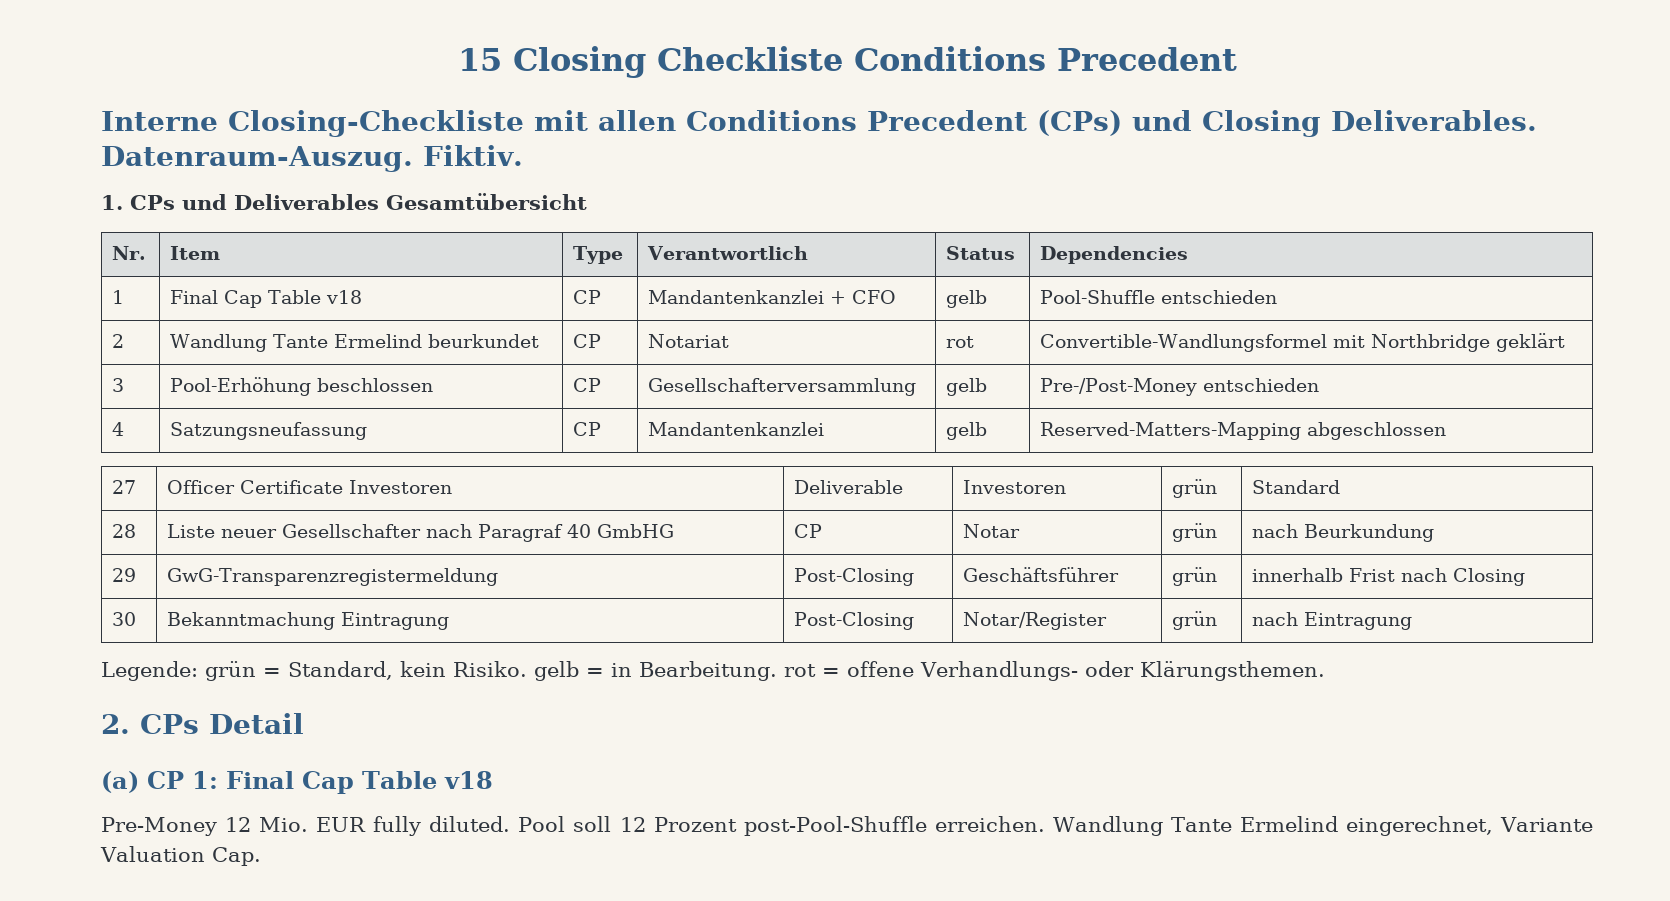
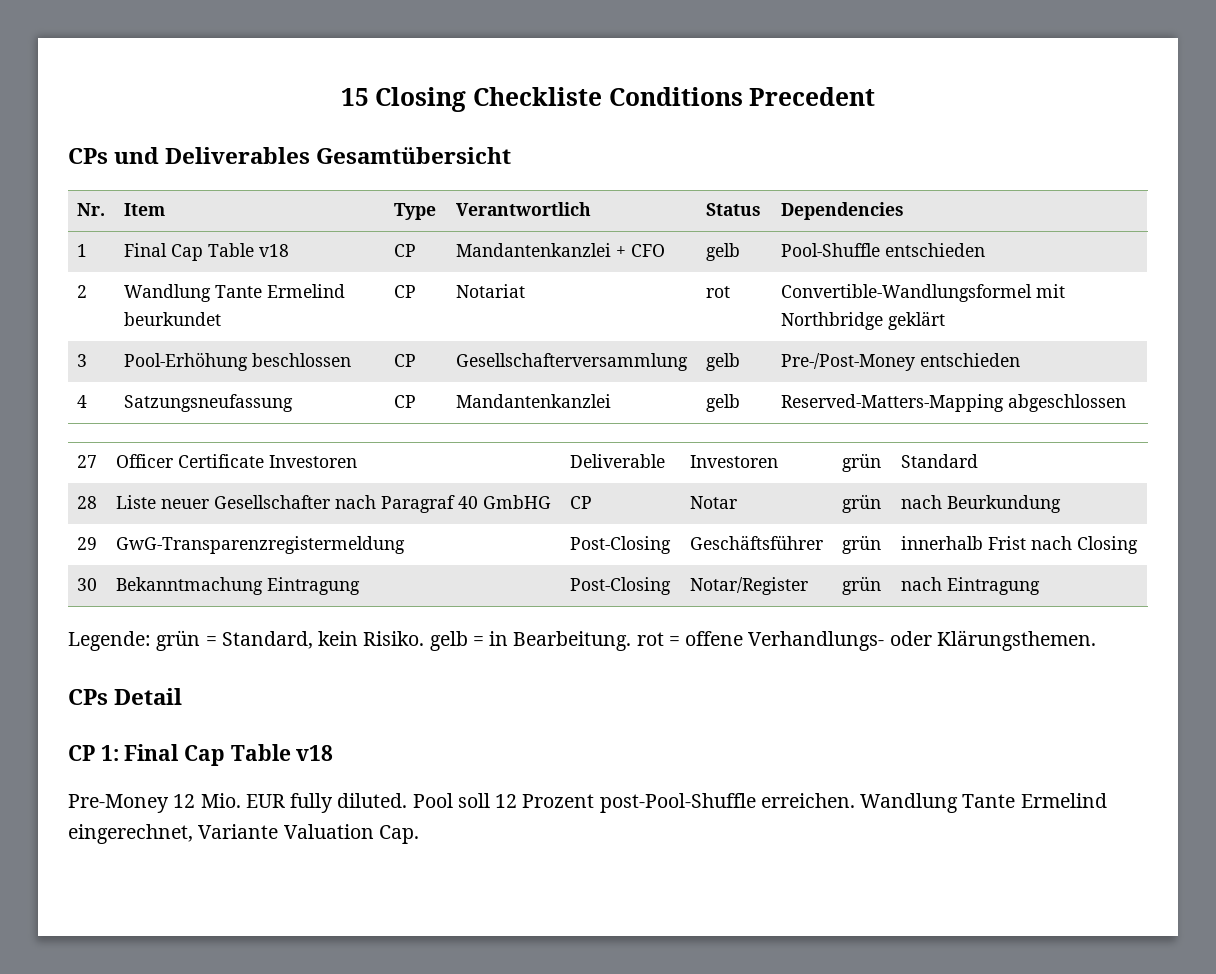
- Interne Closing-Checkliste mit allen Conditions Precedent (CPs) und Closing Deliverables. Datenraum-Auszug. Fiktiv.
- 1. CPs und Deliverables Gesamtübersicht
+ CPs und Deliverables Gesamtübersicht
- 2. CPs Detail
+ CPs Detail
- (a) CP 1: Final Cap Table v18
+ CP 1: Final Cap Table v18

